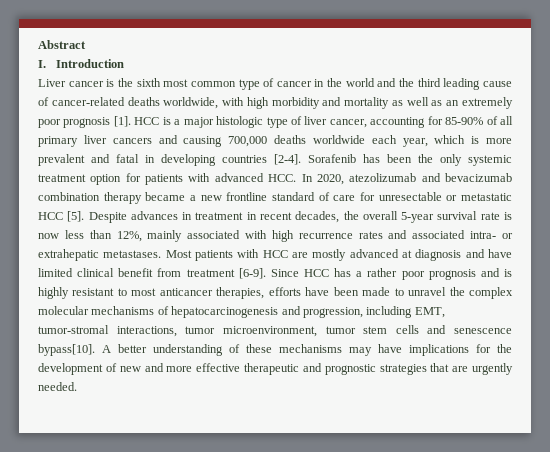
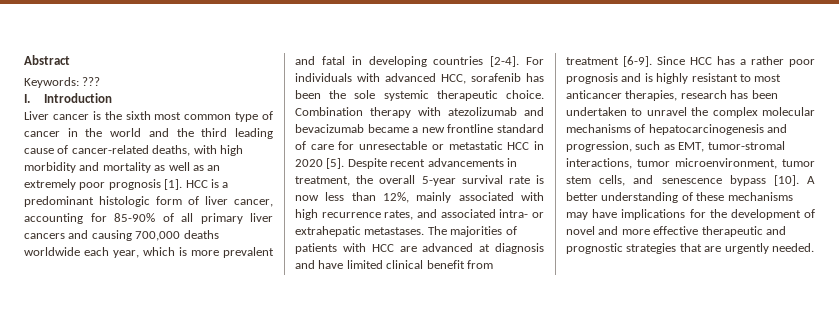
+ Keywords: ???
- Liver cancer is the sixth most common type of cancer in the world and the third leading cause of cancer-related deaths worldwide, with high morbidity and mortality as well as an extremely poor prognosis [1].
+ Liver cancer is the sixth most common type of cancer in the world and the third leading cause of cancer-related deaths, with high morbidity and mortality as well as an extremely poor prognosis [1].
- HCC is a major histologic type of liver cancer, accounting for 85-90% of all primary liver cancers and causing 700,000 deaths worldwide each year, which is more prevalent and fatal in developing countries [2-4].
+ HCC is a predominant histologic form of liver cancer, accounting for 85-90% of all primary liver cancers and causing 700,000 deaths worldwide each year, which is more prevalent and fatal in developing countries [2-4].
- Sorafenib has been the only systemic treatment option for patients with advanced HCC. In 2020, atezolizumab and bevacizumab combination therapy became a new frontline standard of care for unresectable or metastatic HCC [5]. Despite advances in treatment in recent decades, the overall 5-year survival rate is now less than 12%, mainly associated with high recurrence rates and associated intra- or extrahepatic metastases.
+ For individuals with advanced HCC, sorafenib has been the sole systemic therapeutic choice. Combination therapy with atezolizumab and bevacizumab became a new frontline standard of care for unresectable or metastatic HCC in 2020 [5]. Despite recent advancements in treatment, the overall 5-year survival rate is now less than 12%, mainly associated with high recurrence rates, and associated intra- or extrahepatic metastases.
- Most patients with HCC are mostly advanced at diagnosis and have limited clinical benefit from treatment [6-9].
+ The majorities of patients with HCC are advanced at diagnosis and have limited clinical benefit from treatment [6-9].
- Since HCC has a rather poor prognosis and is highly resistant to most anticancer therapies, efforts have been made to unravel the complex molecular mechanisms of hepatocarcinogenesis and progression, including EMT, tumor-stromal interactions, tumor microenvironment, tumor stem cells and senescence bypass[10].
+ Since HCC has a rather poor prognosis and is highly resistant to most anticancer therapies, research has been undertaken to unravel the complex molecular mechanisms of hepatocarcinogenesis and progression, such as EMT, tumor-stromal interactions, tumor microenvironment, tumor stem cells, and senescence bypass [10].
- A better understanding of these mechanisms may have implications for the development of new and more effective therapeutic and prognostic strategies that are urgently needed.
+ A better understanding of these mechanisms may have implications for the development of novel and more effective therapeutic and prognostic strategies that are urgently needed.

